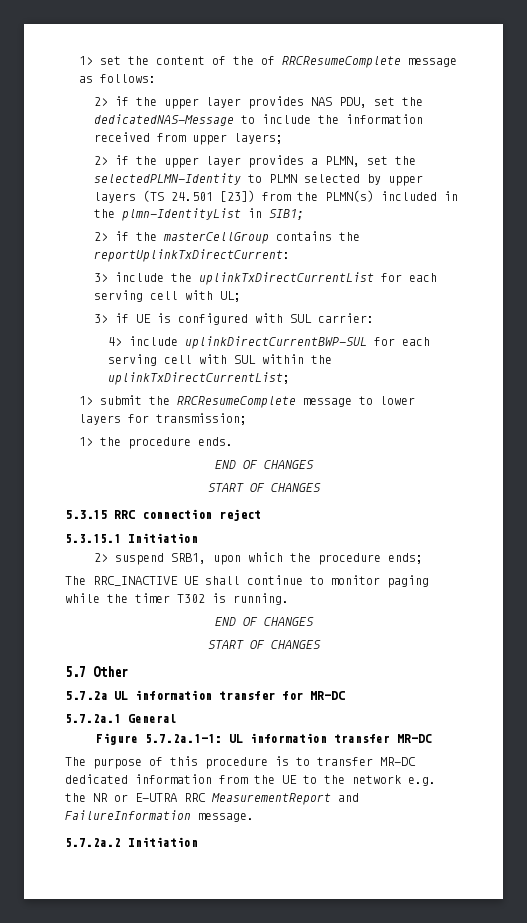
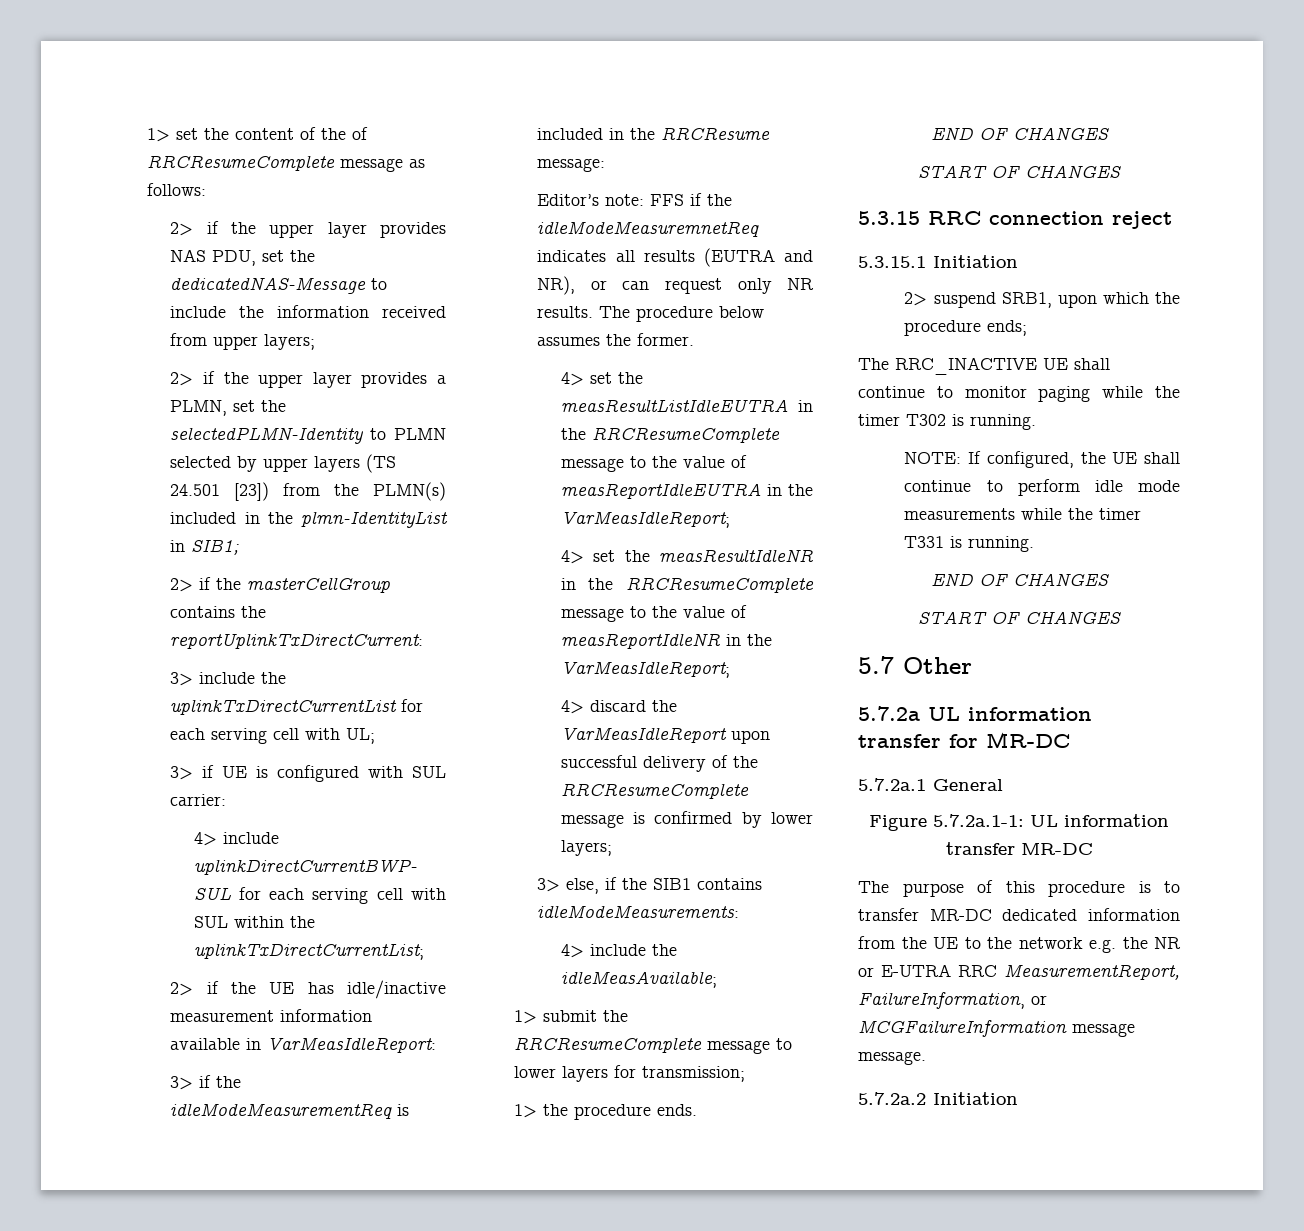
+ 2> if the UE has idle/inactive measurement information available in VarMeasIdleReport:
+ 3> if the idleModeMeasurementReq is included in the RRCResume message:
+ Editor’s note: FFS if the idleModeMeasuremnetReq indicates all results (EUTRA and NR), or can request only NR results. The procedure below assumes the former.
+ 4> set the measResultListIdleEUTRA in the RRCResumeComplete message to the value of measReportIdleEUTRA in the VarMeasIdleReport;
+ 4> set the measResultIdleNR in the RRCResumeComplete message to the value of measReportIdleNR in the VarMeasIdleReport;
+ 4> discard the VarMeasIdleReport upon successful delivery of the RRCResumeComplete message is confirmed by lower layers;
+ 3> else, if the SIB1 contains idleModeMeasurements:
+ 4> include the idleMeasAvailable;
+ NOTE: If configured, the UE shall continue to perform idle mode measurements while the timer T331 is running.
- The purpose of this procedure is to transfer MR-DC dedicated information from the UE to the network e.g. the NR or E-UTRA RRC MeasurementReport and FailureInformation message.
+ The purpose of this procedure is to transfer MR-DC dedicated information from the UE to the network e.g. the NR or E-UTRA RRC MeasurementReport, FailureInformation, or MCGFailureInformation message message.

